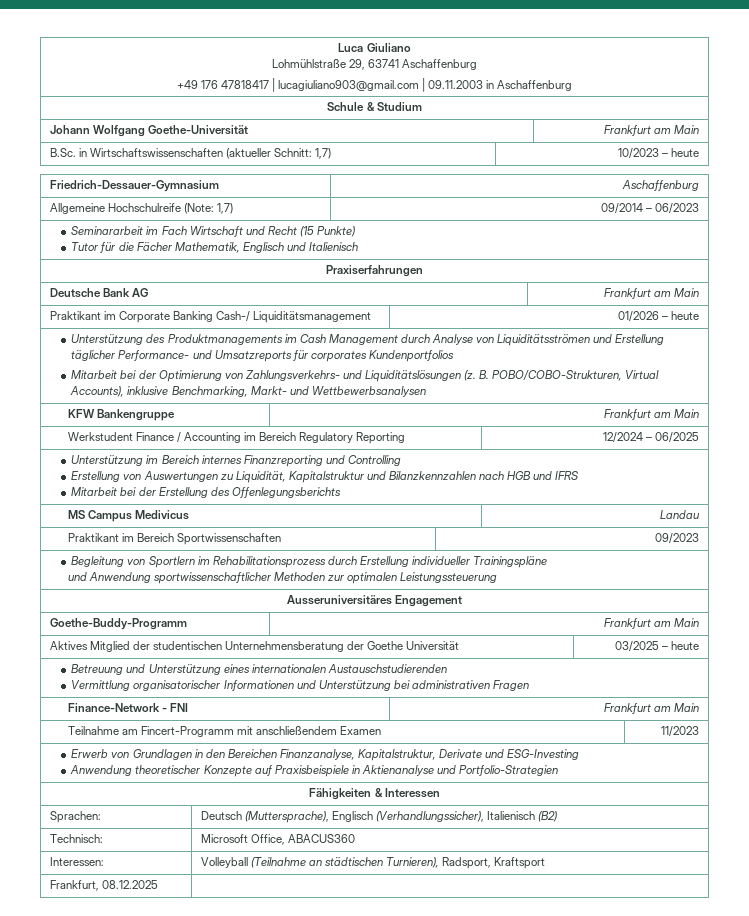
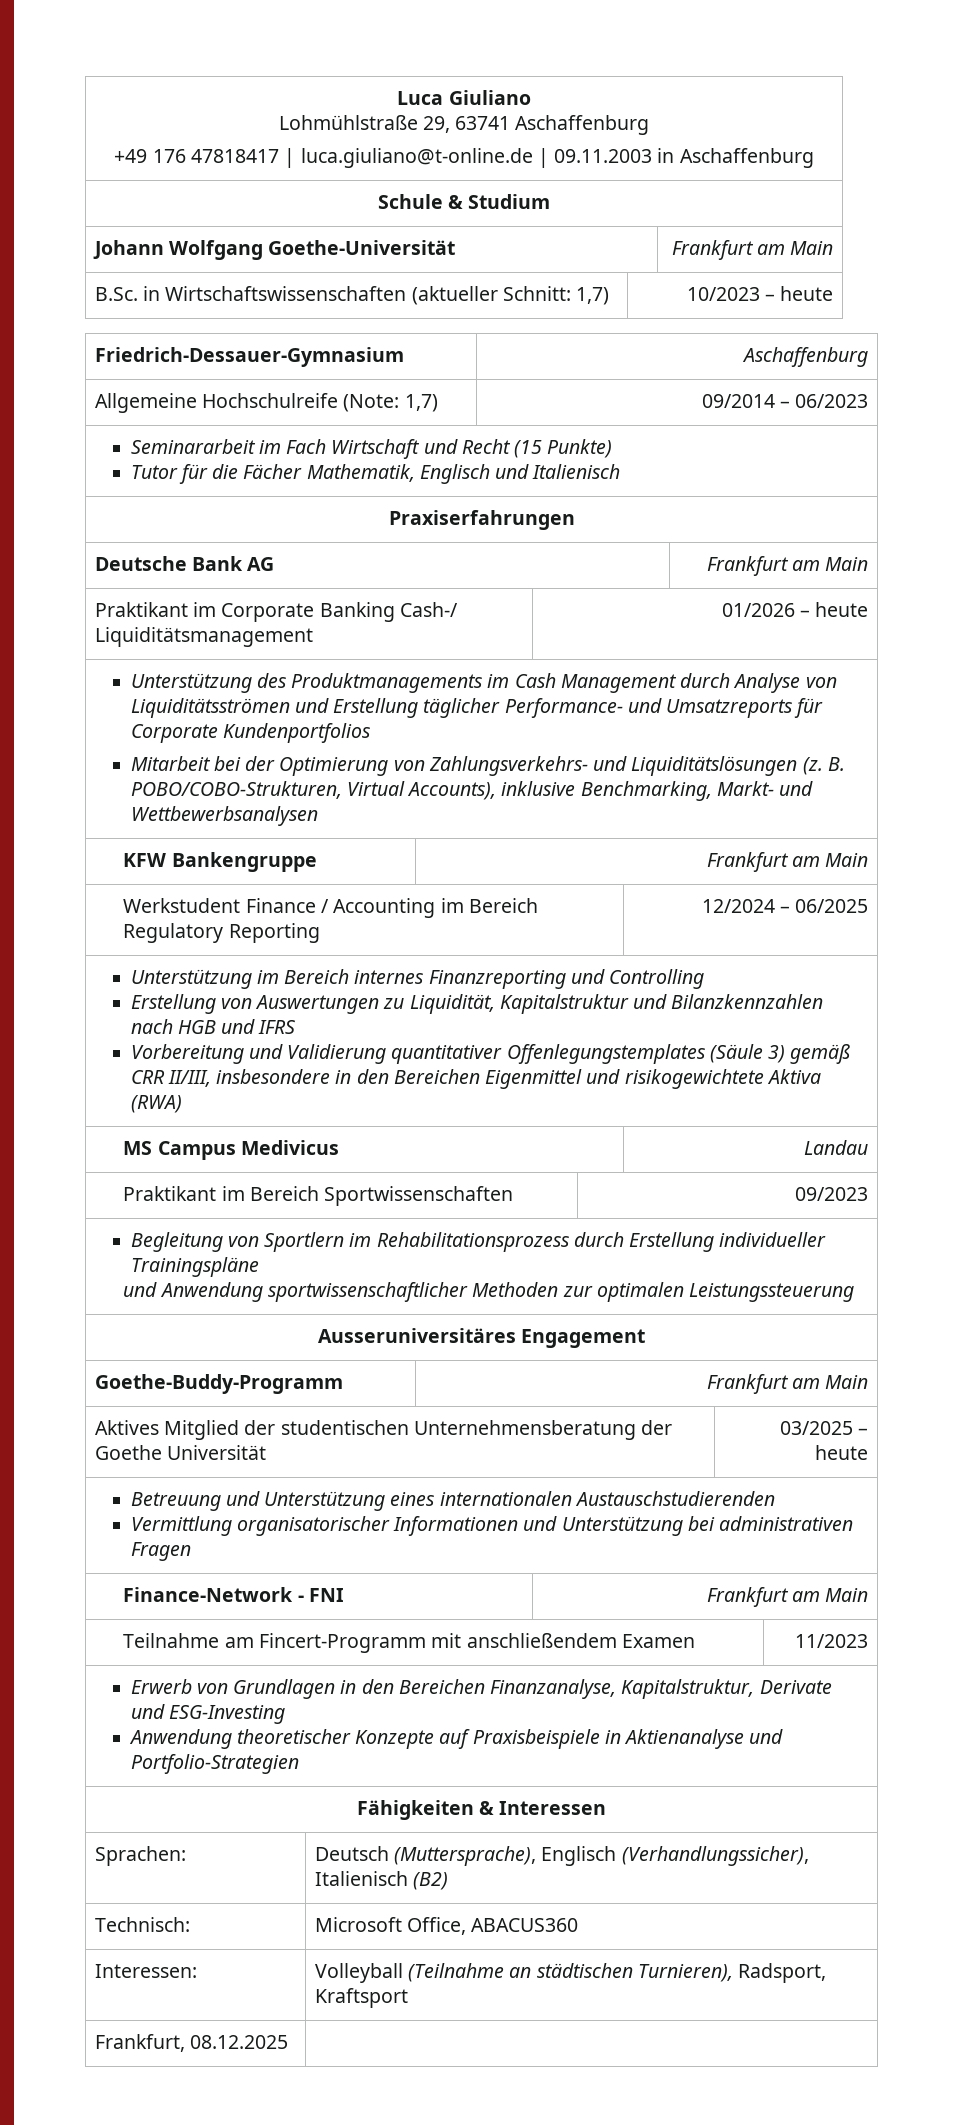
  Luca Giuliano
  Lohmühlstraße 29, 63741 Aschaffenburg
- +49 176 47818417 | lucagiuliano903@gmail.com | 09.11.2003 in Aschaffenburg
+ +49 176 47818417 | luca.giuliano@t-online.de | 09.11.2003 in Aschaffenburg
- Unterstützung des Produktmanagements im Cash Management durch Analyse von Liquiditätsströmen und Erstellung täglicher Performance- und Umsatzreports für corporates Kundenportfolios
+ Unterstützung des Produktmanagements im Cash Management durch Analyse von Liquiditätsströmen und Erstellung täglicher Performance- und Umsatzreports für Corporate Kundenportfolios
  Unterstützung im Bereich internes Finanzreporting und Controlling
  Erstellung von Auswertungen zu Liquidität, Kapitalstruktur und Bilanzkennzahlen nach HGB und IFRS
- Mitarbeit bei der Erstellung des Offenlegungsberichts
+ Vorbereitung und Validierung quantitativer Offenlegungstemplates (Säule 3) gemäß CRR II/III, insbesondere in den Bereichen Eigenmittel und risikogewichtete Aktiva (RWA)

